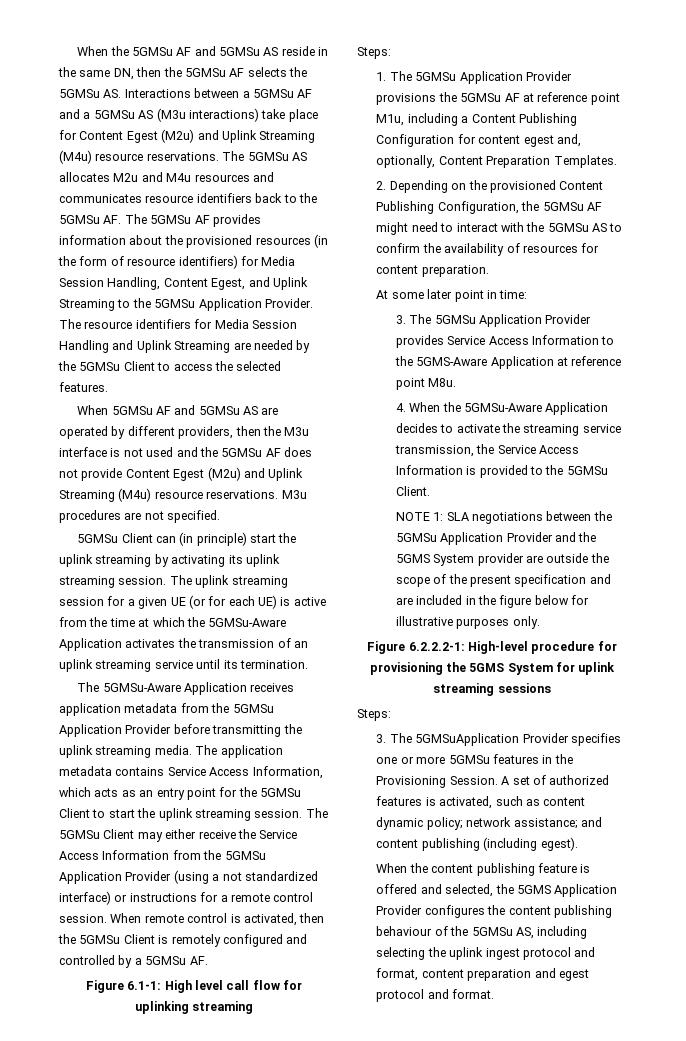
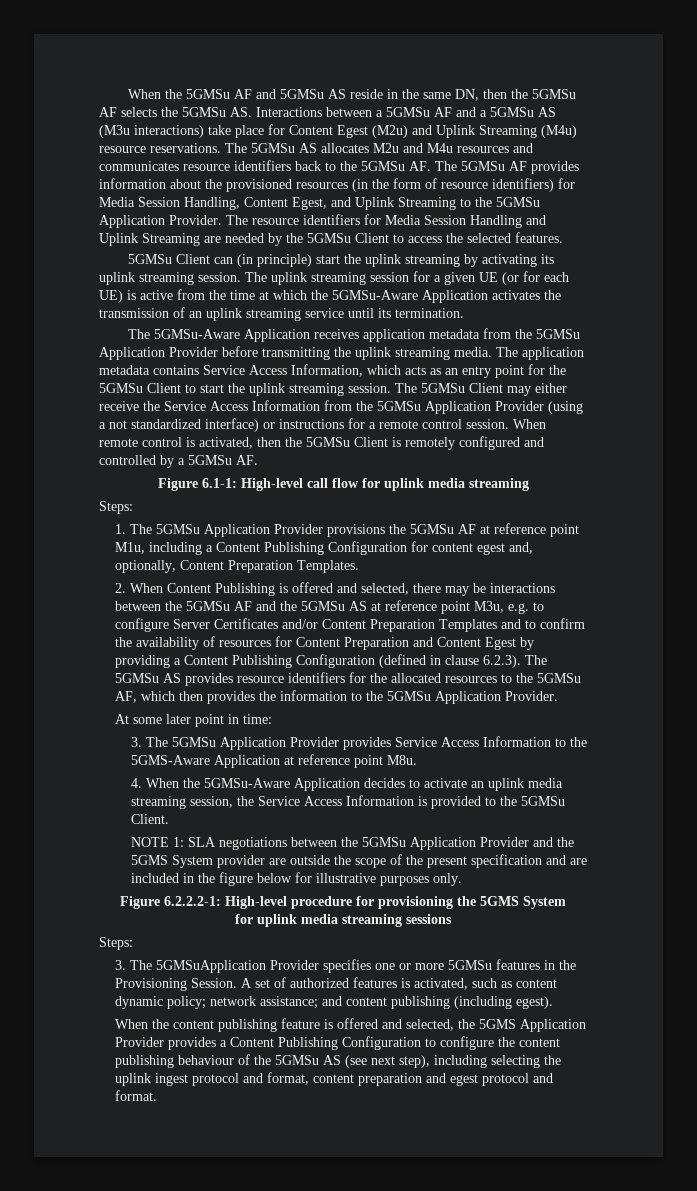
- When 5GMSu AF and 5GMSu AS are operated by different providers, then the M3u interface is not used and the 5GMSu AF does not provide Content Egest (M2u) and Uplink Streaming (M4u) resource reservations. M3u procedures are not specified.
- Figure 6.1-1: High level call flow for uplinking streaming
+ Figure 6.1-1: High-level call flow for uplink media streaming
- 2. Depending on the provisioned Content Publishing Configuration, the 5GMSu AF might need to interact with the 5GMSu AS to confirm the availability of resources for content preparation.
+ 2. When Content Publishing is offered and selected, there may be interactions between the 5GMSu AF and the 5GMSu AS at reference point M3u, e.g. to configure Server Certificates and/or Content Preparation Templates and to confirm the availability of resources for Content Preparation and Content Egest by providing a Content Publishing Configuration (defined in clause 6.2.3). The 5GMSu AS provides resource identifiers for the allocated resources to the 5GMSu AF, which then provides the information to the 5GMSu Application Provider.
- 4. When the 5GMSu-Aware Application decides to activate the streaming service transmission, the Service Access Information is provided to the 5GMSu Client.
+ 4. When the 5GMSu-Aware Application decides to activate an uplink media streaming session, the Service Access Information is provided to the 5GMSu Client.
- Figure 6.2.2.2-1: High-level procedure for provisioning the 5GMS System for uplink streaming sessions
+ Figure 6.2.2.2-1: High-level procedure for provisioning the 5GMS System
+ for uplink media streaming sessions
- When the content publishing feature is offered and selected, the 5GMS Application Provider configures the content publishing behaviour of the 5GMSu AS, including selecting the uplink ingest protocol and format, content preparation and egest protocol and format.
+ When the content publishing feature is offered and selected, the 5GMS Application Provider provides a Content Publishing Configuration to configure the content publishing behaviour of the 5GMSu AS (see next step), including selecting the uplink ingest protocol and format, content preparation and egest protocol and format.

